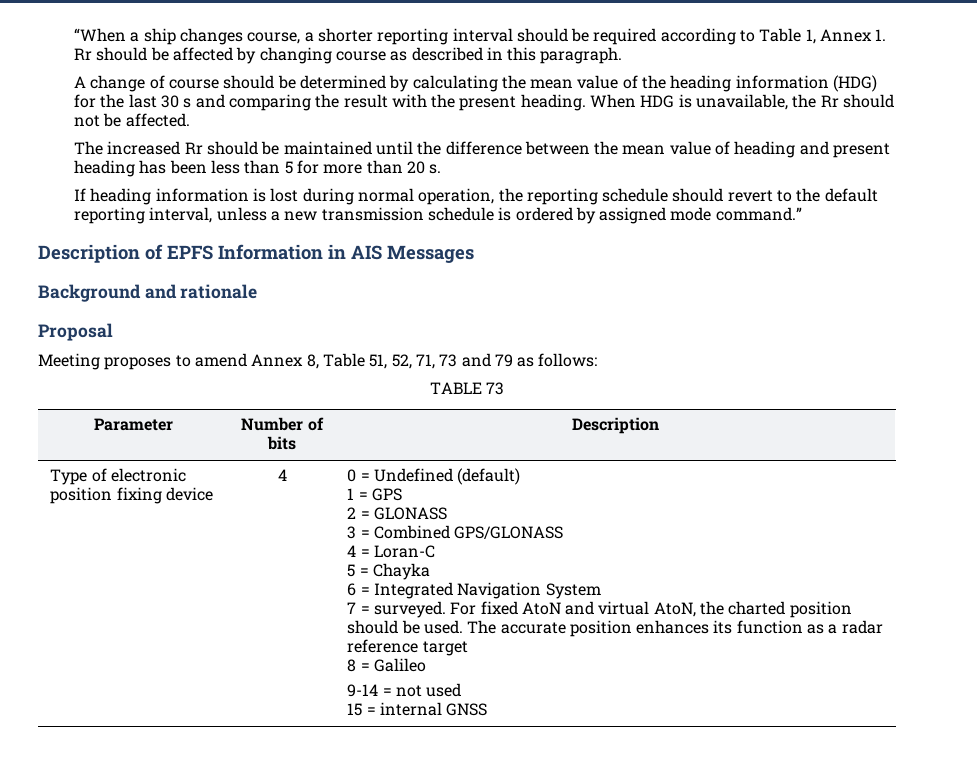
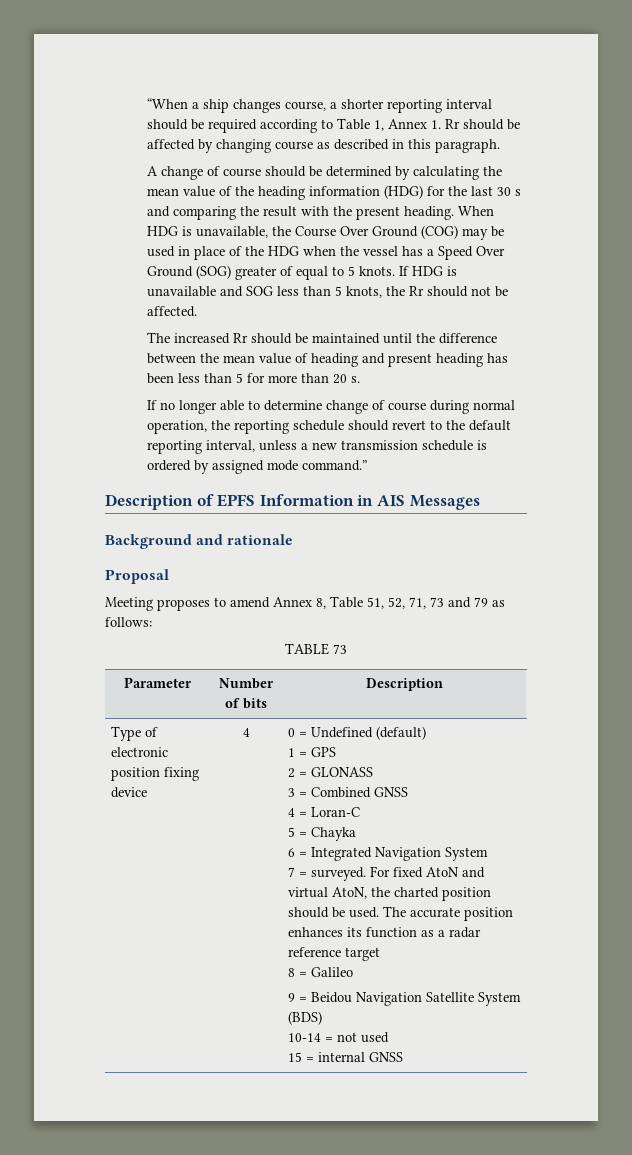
- When HDG is unavailable, the Rr should not be affected.
+ When HDG is unavailable, the Course Over Ground (COG) may be used in place of the HDG when the vessel has a Speed Over Ground (SOG) greater of equal to 5 knots. If HDG is unavailable and SOG less than 5 knots, the Rr should not be affected.
- If heading information is lost during normal operation, the reporting schedule should revert to the default reporting interval, unless a new transmission schedule is ordered by assigned mode command.”
+ If no longer able to determine change of course during normal operation, the reporting schedule should revert to the default reporting interval, unless a new transmission schedule is ordered by assigned mode command.”
- 3 = Combined GPS/GLONASS
+ 3 = Combined GNSS
- 9-14 = not used
+ 9 = Beidou Navigation Satellite System (BDS)
+ 10-14 = not used

